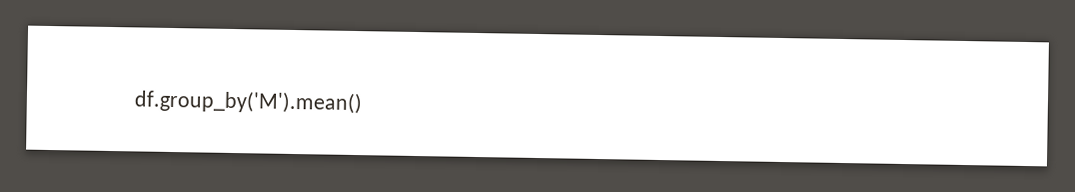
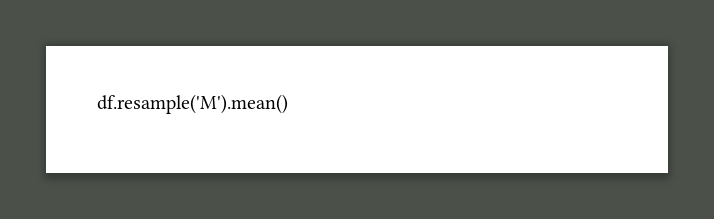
- df.group_by('M').mean()
+ df.resample('M').mean()

